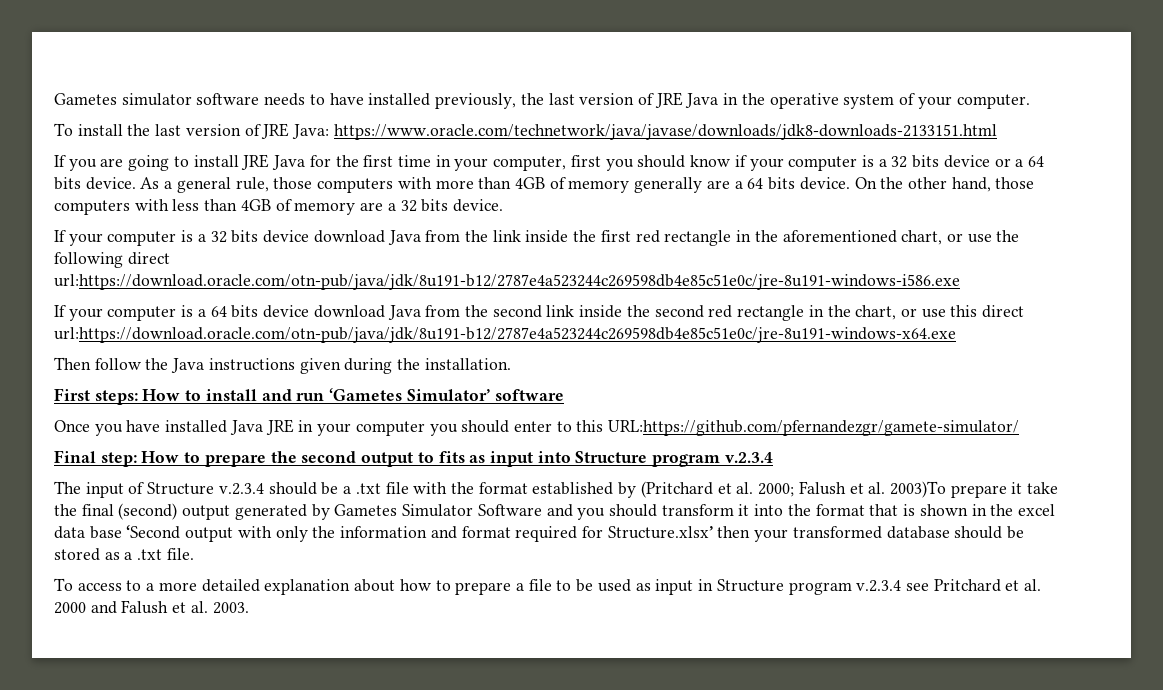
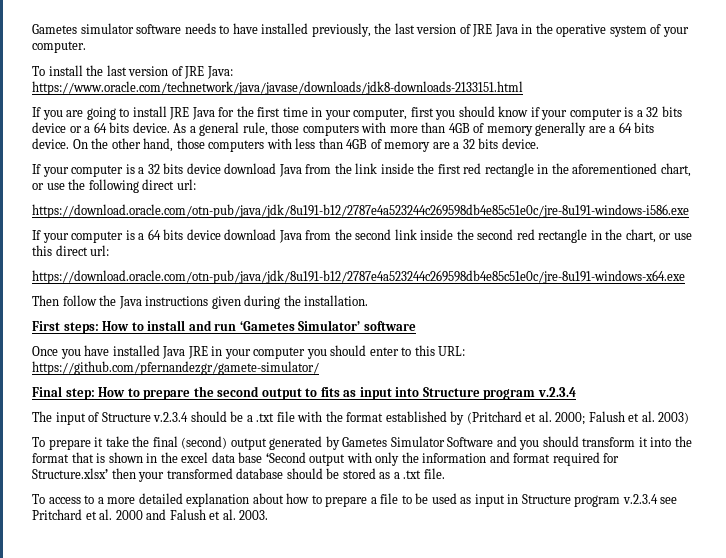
- If your computer is a 32 bits device download Java from the link inside the first red rectangle in the aforementioned chart, or use the following direct url:https://download.oracle.com/otn-pub/java/jdk/8u191-b12/2787e4a523244c269598db4e85c51e0c/jre-8u191-windows-i586.exe
+ If your computer is a 32 bits device download Java from the link inside the first red rectangle in the aforementioned chart, or use the following direct url:
+ https://download.oracle.com/otn-pub/java/jdk/8u191-b12/2787e4a523244c269598db4e85c51e0c/jre-8u191-windows-i586.exe
- If your computer is a 64 bits device download Java from the second link inside the second red rectangle in the chart, or use this direct url:https://download.oracle.com/otn-pub/java/jdk/8u191-b12/2787e4a523244c269598db4e85c51e0c/jre-8u191-windows-x64.exe
+ If your computer is a 64 bits device download Java from the second link inside the second red rectangle in the chart, or use this direct url:
+ https://download.oracle.com/otn-pub/java/jdk/8u191-b12/2787e4a523244c269598db4e85c51e0c/jre-8u191-windows-x64.exe
- Once you have installed Java JRE in your computer you should enter to this URL:https://github.com/pfernandezgr/gamete-simulator/
+ Once you have installed Java JRE in your computer you should enter to this URL: https://github.com/pfernandezgr/gamete-simulator/
- Falush et al. 2003)To prepare it take the final (second) output generated by Gametes Simulator Software and you should transform it into the format that is shown in the excel data base ‘Second output with only the information and format required for Structure.xlsx’ then your transformed database should be stored as a .txt file.
+ Falush et al. 2003)
+ To prepare it take the final (second) output generated by Gametes Simulator Software and you should transform it into the format that is shown in the excel data base ‘Second output with only the information and format required for Structure.xlsx’ then your transformed database should be stored as a .txt file.

